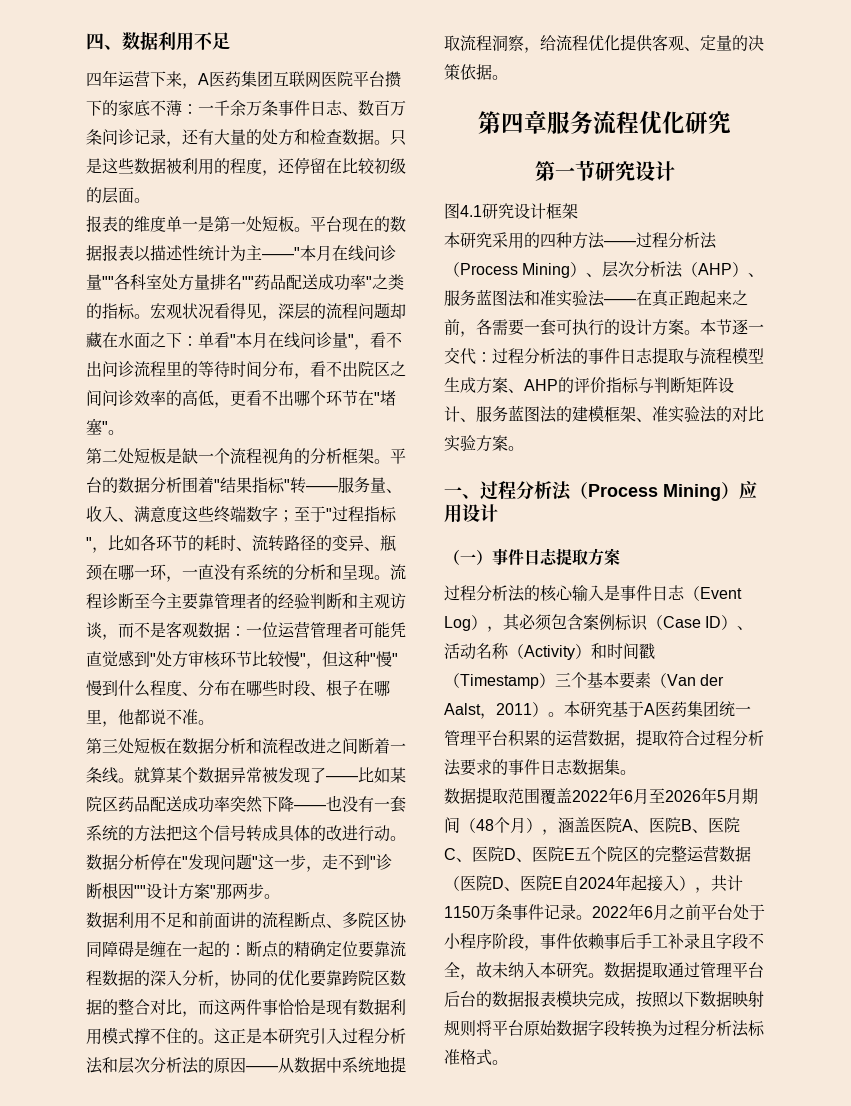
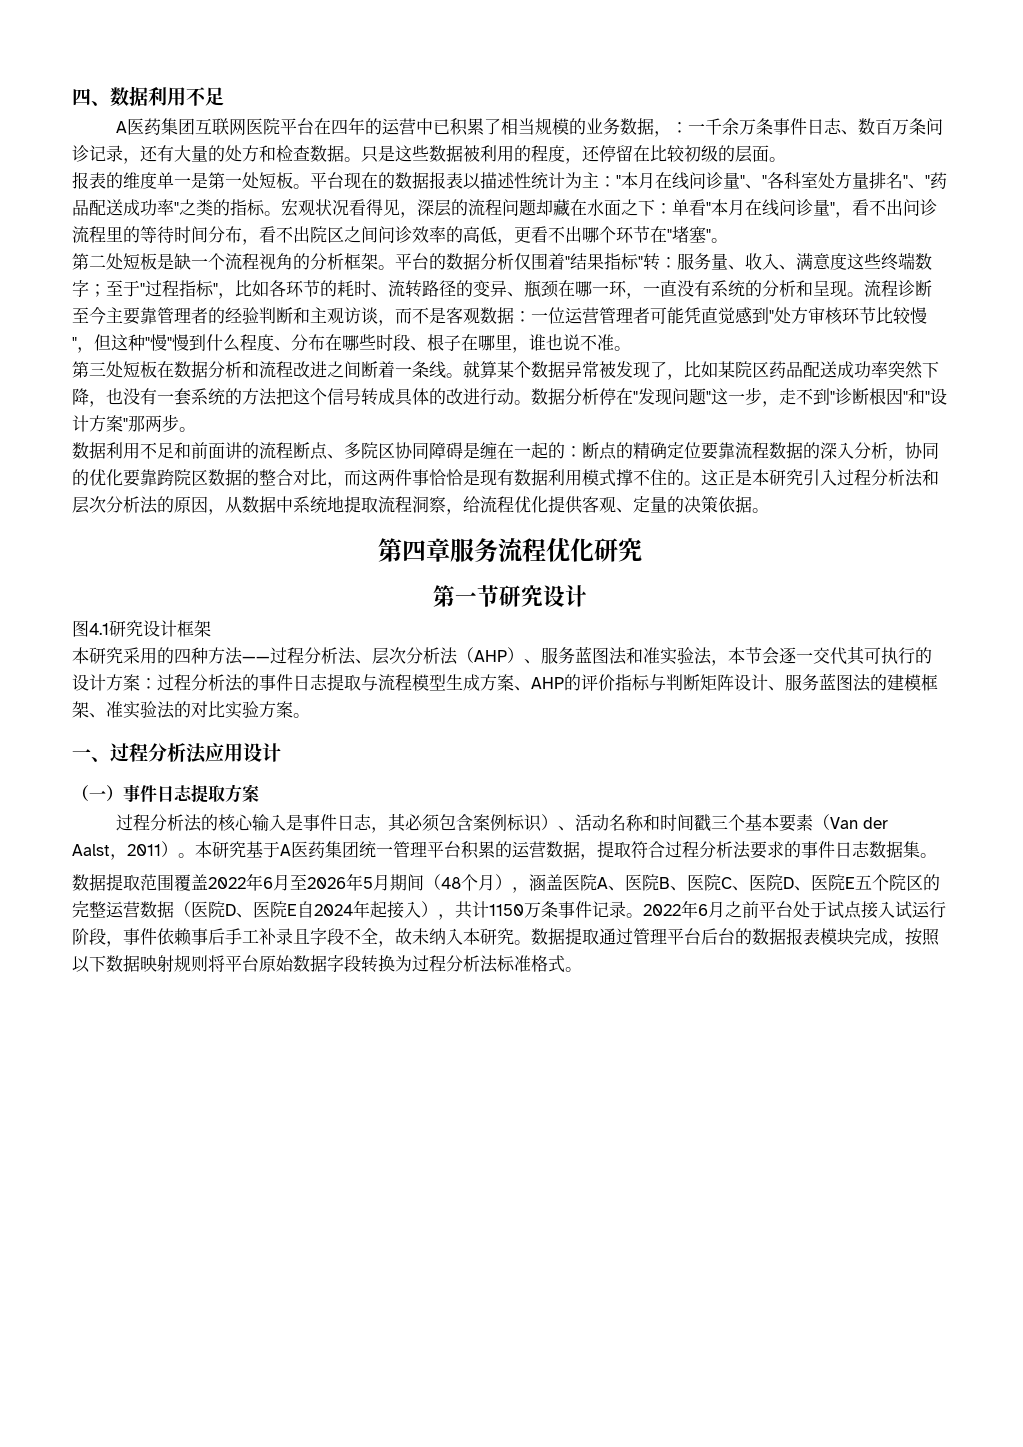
- 四年运营下来，A医药集团互联网医院平台攒下的家底不薄：一千余万条事件日志、数百万条问诊记录，还有大量的处方和检查数据。
+ A医药集团互联网医院平台在四年的运营中已积累了相当规模的业务数据，：一千余万条事件日志、数百万条问诊记录，还有大量的处方和检查数据。
- 平台现在的数据报表以描述性统计为主——"本月在线问诊量""各科室处方量排名""药品配送成功率"之类的指标。
+ 平台现在的数据报表以描述性统计为主："本月在线问诊量"、"各科室处方量排名"、"药品配送成功率"之类的指标。
- 平台的数据分析围着"结果指标"转——服务量、收入、满意度这些终端数字；至于"过程指标"，比如各环节的耗时、流转路径的变异、瓶颈在哪一环，一直没有系统的分析和呈现。
+ 平台的数据分析仅围着"结果指标"转：服务量、收入、满意度这些终端数字；至于"过程指标"，比如各环节的耗时、流转路径的变异、瓶颈在哪一环，一直没有系统的分析和呈现。
- 流程诊断至今主要靠管理者的经验判断和主观访谈，而不是客观数据：一位运营管理者可能凭直觉感到"处方审核环节比较慢"，但这种"慢"慢到什么程度、分布在哪些时段、根子在哪里，他都说不准。
+ 流程诊断至今主要靠管理者的经验判断和主观访谈，而不是客观数据：一位运营管理者可能凭直觉感到"处方审核环节比较慢"，但这种"慢"慢到什么程度、分布在哪些时段、根子在哪里，谁也说不准。
- 就算某个数据异常被发现了——比如某院区药品配送成功率突然下降——也没有一套系统的方法把这个信号转成具体的改进行动。
+ 就算某个数据异常被发现了，比如某院区药品配送成功率突然下降，也没有一套系统的方法把这个信号转成具体的改进行动。
- 数据分析停在"发现问题"这一步，走不到"诊断根因""设计方案"那两步。
+ 数据分析停在"发现问题"这一步，走不到"诊断根因"和"设计方案"那两步。
- 这正是本研究引入过程分析法和层次分析法的原因——从数据中系统地提取流程洞察，给流程优化提供客观、定量的决策依据。
+ 这正是本研究引入过程分析法和层次分析法的原因，从数据中系统地提取流程洞察，给流程优化提供客观、定量的决策依据。
- 本研究采用的四种方法——过程分析法（Process Mining）、层次分析法（AHP）、服务蓝图法和准实验法——在真正跑起来之前，各需要一套可执行的设计方案。本节逐一交代：过程分析法的事件日志提取与流程模型生成方案、AHP的评价指标与判断矩阵设计、服务蓝图法的建模框架、准实验法的对比实验方案。
+ 本研究采用的四种方法——过程分析法、层次分析法（AHP）、服务蓝图法和准实验法，本节会逐一交代其可执行的设计方案：过程分析法的事件日志提取与流程模型生成方案、AHP的评价指标与判断矩阵设计、服务蓝图法的建模框架、准实验法的对比实验方案。
- 一、过程分析法（Process Mining）应用设计
+ 一、过程分析法应用设计
- 过程分析法的核心输入是事件日志（Event Log），其必须包含案例标识（Case ID）、活动名称（Activity）和时间戳（Timestamp）三个基本要素（Van der Aalst，2011）。
+ 过程分析法的核心输入是事件日志，其必须包含案例标识）、活动名称和时间戳三个基本要素（Van der Aalst，2011）。
- 2022年6月之前平台处于小程序阶段，事件依赖事后手工补录且字段不全，故未纳入本研究。
+ 2022年6月之前平台处于试点接入试运行阶段，事件依赖事后手工补录且字段不全，故未纳入本研究。

